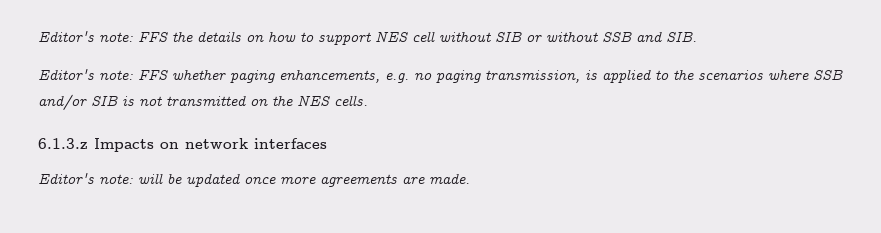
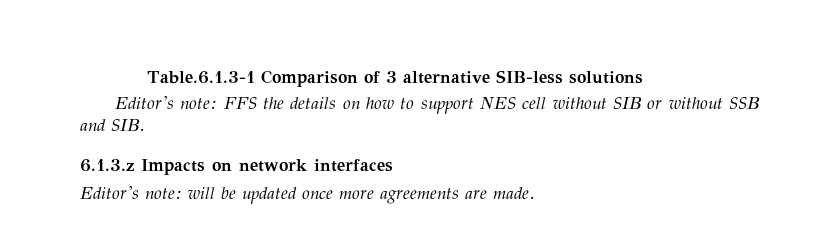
+ Table.6.1.3-1 Comparison of 3 alternative SIB-less solutions
- Editor's note: FFS whether paging enhancements, e.g. no paging transmission, is applied to the scenarios where SSB and/or SIB is not transmitted on the NES cells.

